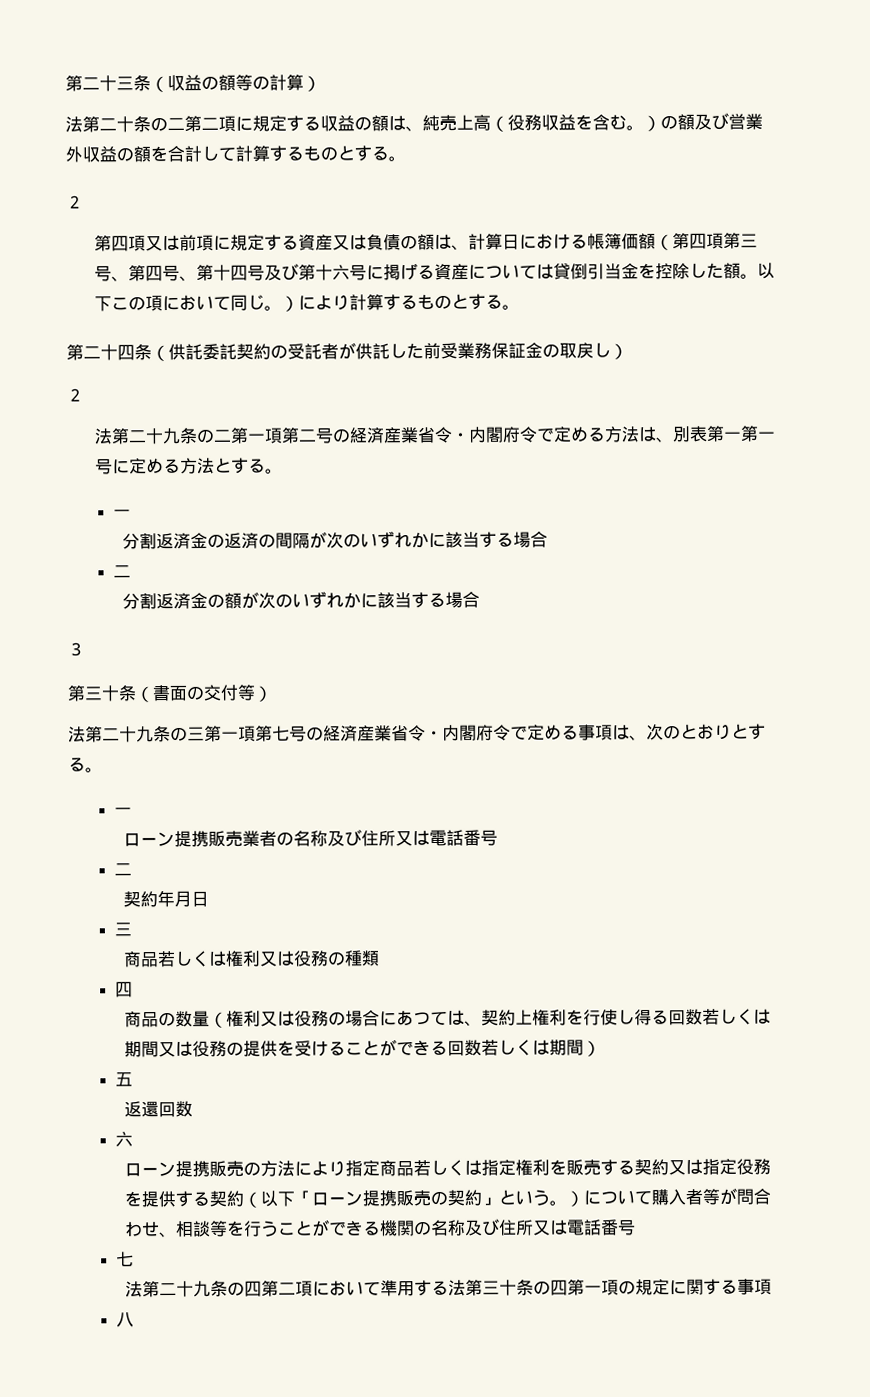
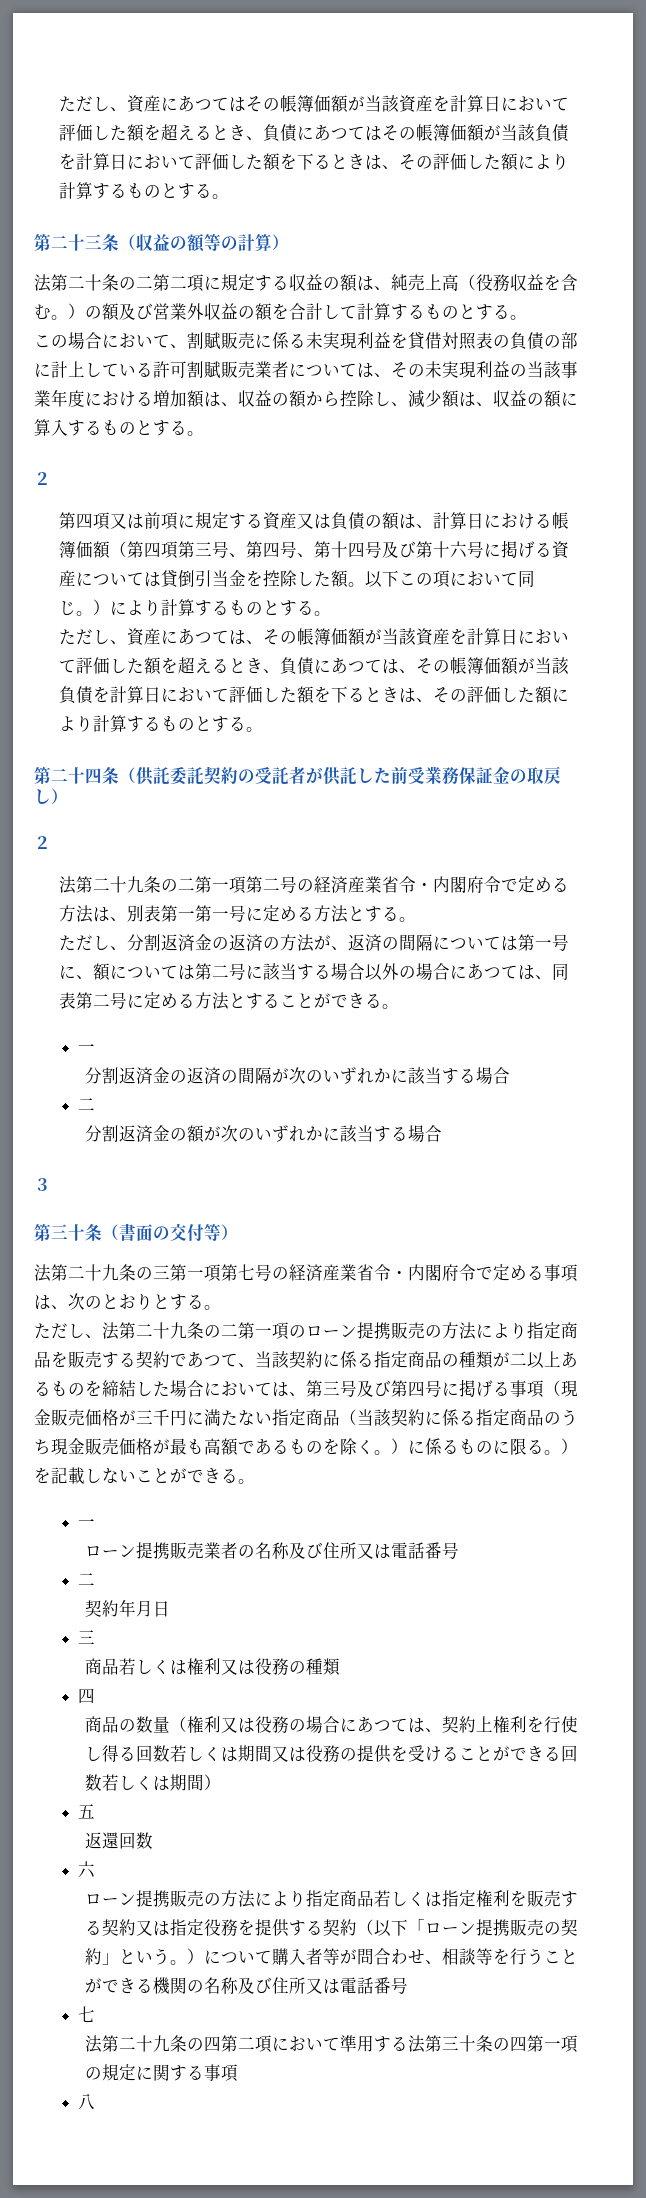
+ ただし、資産にあつてはその帳簿価額が当該資産を計算日において評価した額を超えるとき、負債にあつてはその帳簿価額が当該負債を計算日において評価した額を下るときは、その評価した額により計算するものとする。
+ この場合において、割賦販売に係る未実現利益を貸借対照表の負債の部に計上している許可割賦販売業者については、その未実現利益の当該事業年度における増加額は、収益の額から控除し、減少額は、収益の額に算入するものとする。
+ ただし、資産にあつては、その帳簿価額が当該資産を計算日において評価した額を超えるとき、負債にあつては、その帳簿価額が当該負債を計算日において評価した額を下るときは、その評価した額により計算するものとする。
+ ただし、分割返済金の返済の方法が、返済の間隔については第一号に、額については第二号に該当する場合以外の場合にあつては、同表第二号に定める方法とすることができる。
+ ただし、法第二十九条の二第一項のローン提携販売の方法により指定商品を販売する契約であつて、当該契約に係る指定商品の種類が二以上あるものを締結した場合においては、第三号及び第四号に掲げる事項（現金販売価格が三千円に満たない指定商品（当該契約に係る指定商品のうち現金販売価格が最も高額であるものを除く。）に係るものに限る。）を記載しないことができる。

